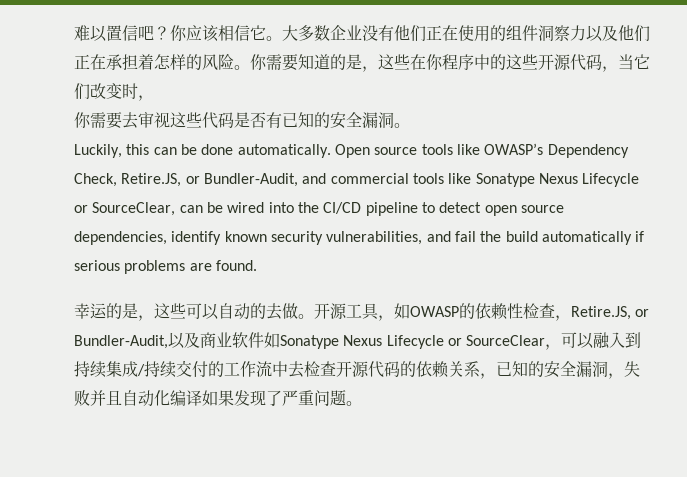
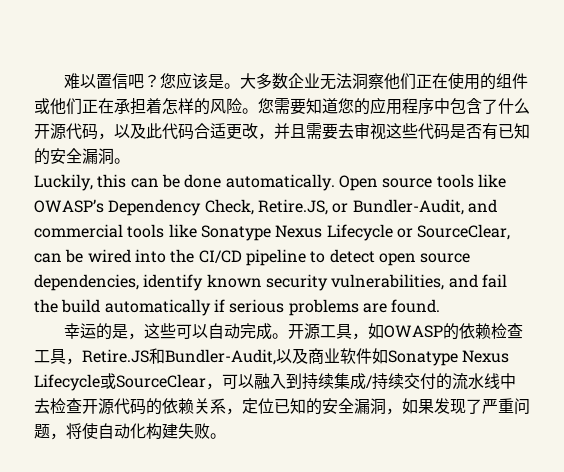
- 你应该相信它。
+ 您应该是。
- 大多数企业没有他们正在使用的组件洞察力以及他们正在承担着怎样的风险。
+ 大多数企业无法洞察他们正在使用的组件或他们正在承担着怎样的风险。
- 你需要知道的是，这些在你程序中的这些开源代码，当它们改变时，
- 你需要去审视这些代码是否有已知的安全漏洞。
+ 您需要知道您的应用程序中包含了什么开源代码，以及此代码合适更改，并且需要去审视这些代码是否有已知的安全漏洞。
- 幸运的是，这些可以自动的去做。
+ 幸运的是，这些可以自动完成。
- 开源工具，如OWASP的依赖性检查，Retire.JS, or Bundler-Audit,以及商业软件如Sonatype Nexus Lifecycle or SourceClear，可以融入到持续集成/持续交付的工作流中去检查开源代码的依赖关系，已知的安全漏洞，失败并且自动化编译如果发现了严重问题。
+ 开源工具，如OWASP的依赖检查工具，Retire.JS和Bundler-Audit,以及商业软件如Sonatype Nexus Lifecycle或SourceClear，可以融入到持续集成/持续交付的流水线中去检查开源代码的依赖关系，定位已知的安全漏洞，如果发现了严重问题，将使自动化构建失败。

